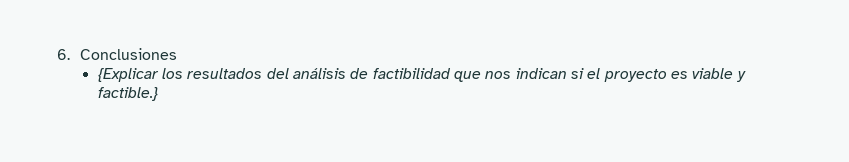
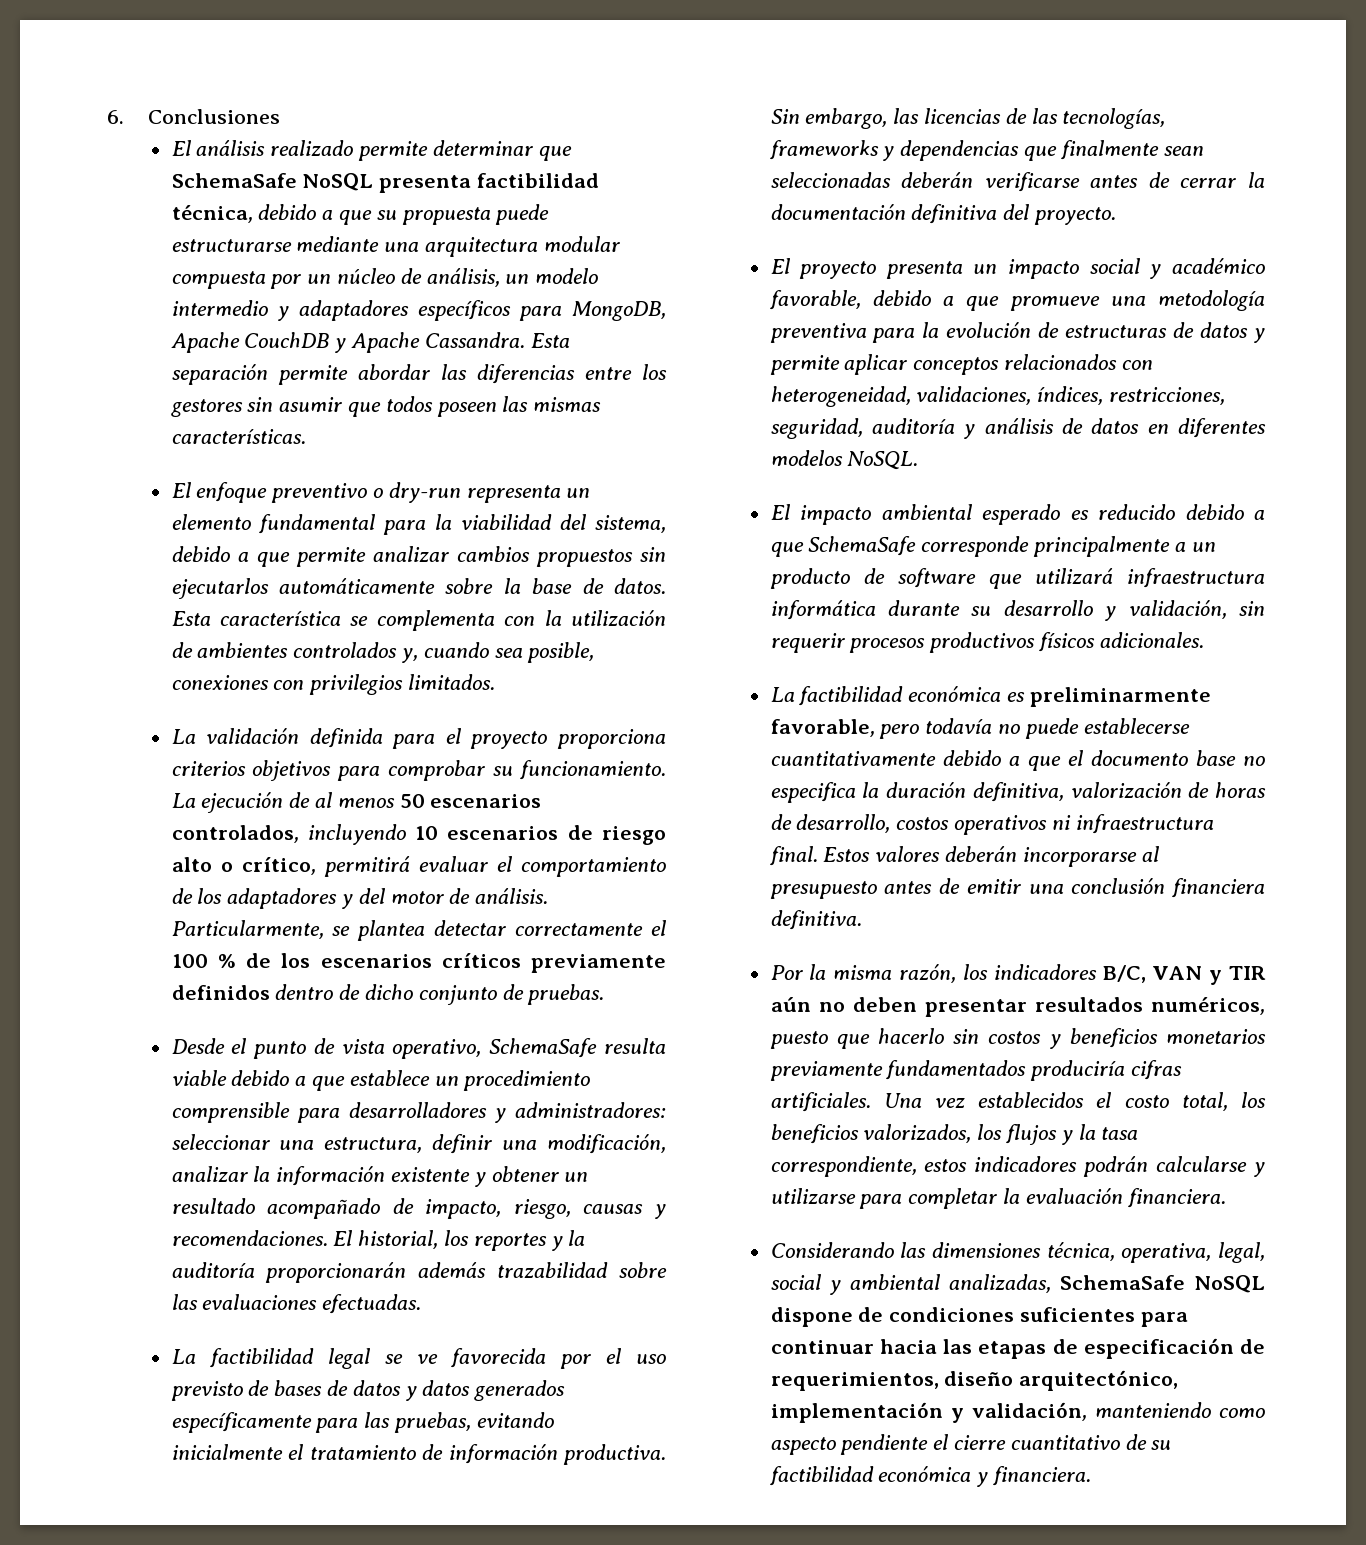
- {Explicar los resultados del análisis de factibilidad que nos indican si el proyecto es viable y factible.}
+ El análisis realizado permite determinar que SchemaSafe NoSQL presenta factibilidad técnica, debido a que su propuesta puede estructurarse mediante una arquitectura modular compuesta por un núcleo de análisis, un modelo intermedio y adaptadores específicos para MongoDB, Apache CouchDB y Apache Cassandra. Esta separación permite abordar las diferencias entre los gestores sin asumir que todos poseen las mismas características.
+ El enfoque preventivo o dry-run representa un elemento fundamental para la viabilidad del sistema, debido a que permite analizar cambios propuestos sin ejecutarlos automáticamente sobre la base de datos. Esta característica se complementa con la utilización de ambientes controlados y, cuando sea posible, conexiones con privilegios limitados.
+ La validación definida para el proyecto proporciona criterios objetivos para comprobar su funcionamiento. La ejecución de al menos 50 escenarios controlados, incluyendo 10 escenarios de riesgo alto o crítico, permitirá evaluar el comportamiento de los adaptadores y del motor de análisis. Particularmente, se plantea detectar correctamente el 100 % de los escenarios críticos previamente definidos dentro de dicho conjunto de pruebas.
+ Desde el punto de vista operativo, SchemaSafe resulta viable debido a que establece un procedimiento comprensible para desarrolladores y administradores: seleccionar una estructura, definir una modificación, analizar la información existente y obtener un resultado acompañado de impacto, riesgo, causas y recomendaciones. El historial, los reportes y la auditoría proporcionarán además trazabilidad sobre las evaluaciones efectuadas.
+ La factibilidad legal se ve favorecida por el uso previsto de bases de datos y datos generados específicamente para las pruebas, evitando inicialmente el tratamiento de información productiva. Sin embargo, las licencias de las tecnologías, frameworks y dependencias que finalmente sean seleccionadas deberán verificarse antes de cerrar la documentación definitiva del proyecto.
+ El proyecto presenta un impacto social y académico favorable, debido a que promueve una metodología preventiva para la evolución de estructuras de datos y permite aplicar conceptos relacionados con heterogeneidad, validaciones, índices, restricciones, seguridad, auditoría y análisis de datos en diferentes modelos NoSQL.
+ El impacto ambiental esperado es reducido debido a que SchemaSafe corresponde principalmente a un producto de software que utilizará infraestructura informática durante su desarrollo y validación, sin requerir procesos productivos físicos adicionales.
+ La factibilidad económica es preliminarmente favorable, pero todavía no puede establecerse cuantitativamente debido a que el documento base no especifica la duración definitiva, valorización de horas de desarrollo, costos operativos ni infraestructura final. Estos valores deberán incorporarse al presupuesto antes de emitir una conclusión financiera definitiva.
+ Por la misma razón, los indicadores B/C, VAN y TIR aún no deben presentar resultados numéricos, puesto que hacerlo sin costos y beneficios monetarios previamente fundamentados produciría cifras artificiales. Una vez establecidos el costo total, los beneficios valorizados, los flujos y la tasa correspondiente, estos indicadores podrán calcularse y utilizarse para completar la evaluación financiera.
+ Considerando las dimensiones técnica, operativa, legal, social y ambiental analizadas, SchemaSafe NoSQL dispone de condiciones suficientes para continuar hacia las etapas de especificación de requerimientos, diseño arquitectónico, implementación y validación, manteniendo como aspecto pendiente el cierre cuantitativo de su factibilidad económica y financiera.

